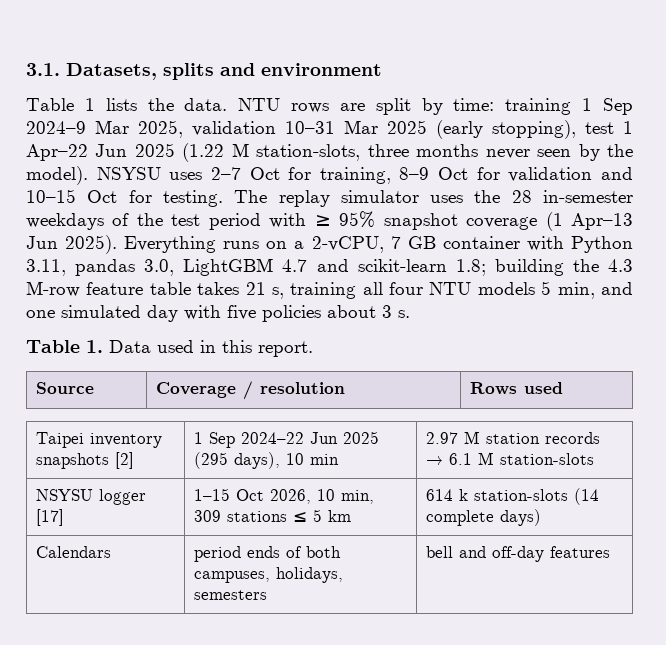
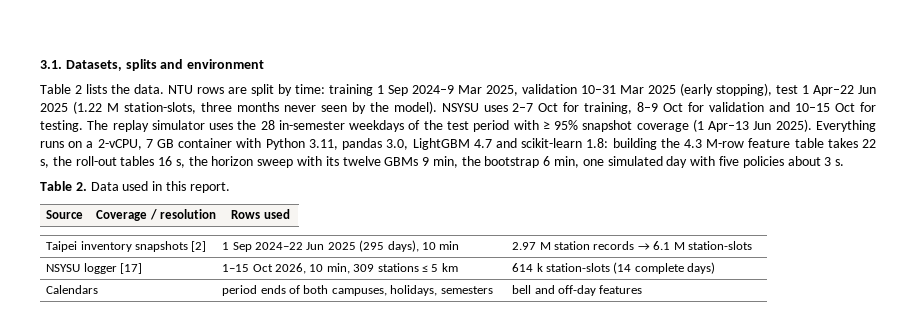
- Table 1 lists the data.
+ Table 2 lists the data.
- Everything runs on a 2-vCPU, 7 GB container with Python 3.11, pandas 3.0, LightGBM 4.7 and scikit-learn 1.8; building the 4.3 M-row feature table takes 21 s, training all four NTU models 5 min, and one simulated day with five policies about 3 s.
+ Everything runs on a 2-vCPU, 7 GB container with Python 3.11, pandas 3.0, LightGBM 4.7 and scikit-learn 1.8: building the 4.3 M-row feature table takes 22 s, the roll-out tables 16 s, the horizon sweep with its twelve GBMs 9 min, the bootstrap 6 min, one simulated day with five policies about 3 s.
- Table 1. Data used in this report.
+ Table 2. Data used in this report.

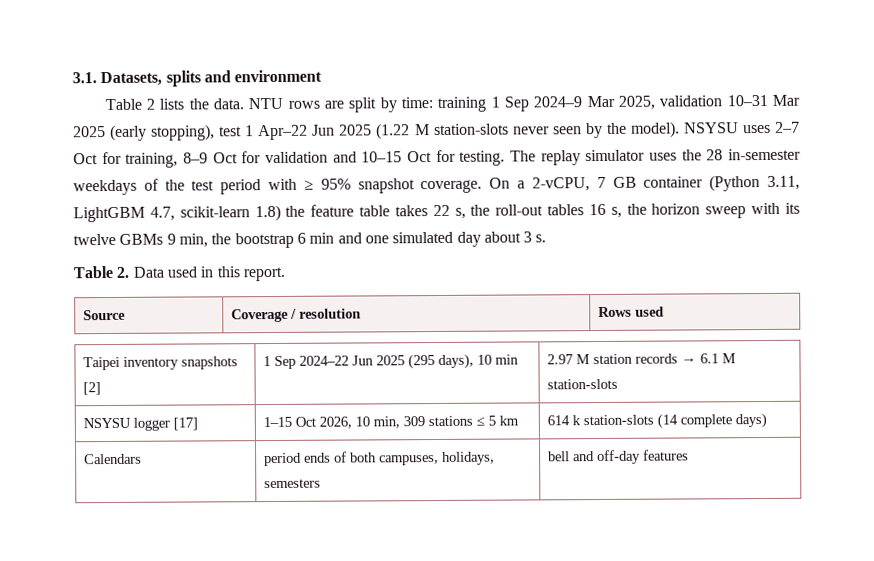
- NTU rows are split by time: training 1 Sep 2024–9 Mar 2025, validation 10–31 Mar 2025 (early stopping), test 1 Apr–22 Jun 2025 (1.22 M station-slots, three months never seen by the model).
+ NTU rows are split by time: training 1 Sep 2024–9 Mar 2025, validation 10–31 Mar 2025 (early stopping), test 1 Apr–22 Jun 2025 (1.22 M station-slots never seen by the model).
- The replay simulator uses the 28 in-semester weekdays of the test period with ≥ 95% snapshot coverage (1 Apr–13 Jun 2025). Everything runs on a 2-vCPU, 7 GB container with Python 3.11, pandas 3.0, LightGBM 4.7 and scikit-learn 1.8: building the 4.3 M-row feature table takes 22 s, the roll-out tables 16 s, the horizon sweep with its twelve GBMs 9 min, the bootstrap 6 min, one simulated day with five policies about 3 s.
+ The replay simulator uses the 28 in-semester weekdays of the test period with ≥ 95% snapshot coverage. On a 2-vCPU, 7 GB container (Python 3.11, LightGBM 4.7, scikit-learn 1.8) the feature table takes 22 s, the roll-out tables 16 s, the horizon sweep with its twelve GBMs 9 min, the bootstrap 6 min and one simulated day about 3 s.

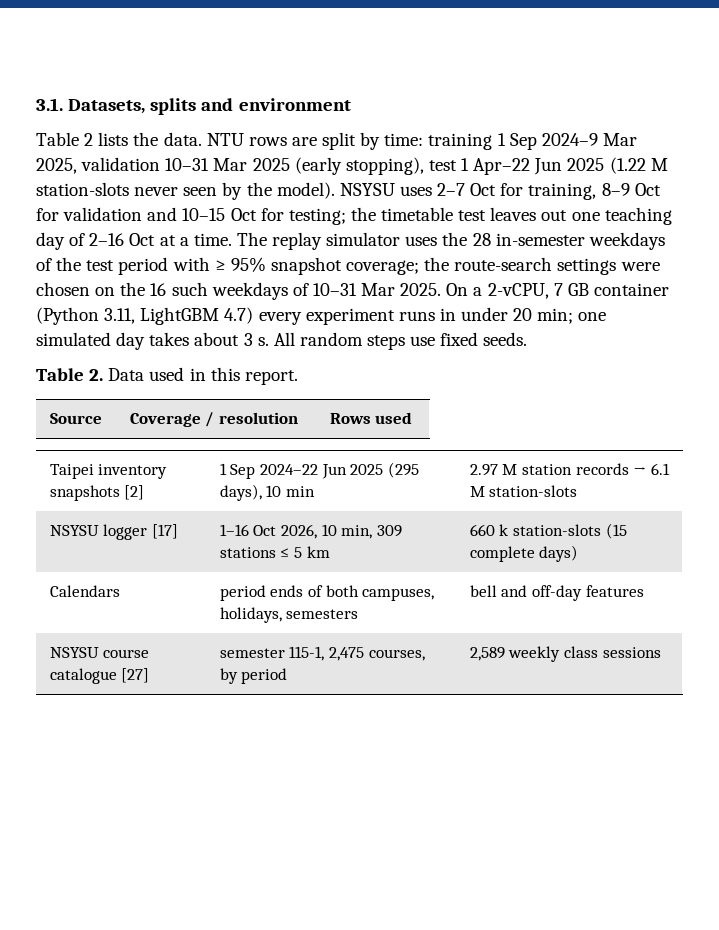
- NSYSU uses 2–7 Oct for training, 8–9 Oct for validation and 10–15 Oct for testing.
+ NSYSU uses 2–7 Oct for training, 8–9 Oct for validation and 10–15 Oct for testing; the timetable test leaves out one teaching day of 2–16 Oct at a time.
- The replay simulator uses the 28 in-semester weekdays of the test period with ≥ 95% snapshot coverage.
+ The replay simulator uses the 28 in-semester weekdays of the test period with ≥ 95% snapshot coverage; the route-search settings were chosen on the 16 such weekdays of 10–31 Mar 2025.
- On a 2-vCPU, 7 GB container (Python 3.11, LightGBM 4.7, scikit-learn 1.8) the feature table takes 22 s, the roll-out tables 16 s, the horizon sweep with its twelve GBMs 9 min, the bootstrap 6 min and one simulated day about 3 s.
+ On a 2-vCPU, 7 GB container (Python 3.11, LightGBM 4.7) every experiment runs in under 20 min; one simulated day takes about 3 s. All random steps use fixed seeds.
- NSYSU logger [17] | 1–15 Oct 2026, 10 min, 309 stations ≤ 5 km | 614 k station-slots (14 complete days)
+ NSYSU logger [17] | 1–16 Oct 2026, 10 min, 309 stations ≤ 5 km | 660 k station-slots (15 complete days)
+ NSYSU course catalogue [27] | semester 115-1, 2,475 courses, by period | 2,589 weekly class sessions

